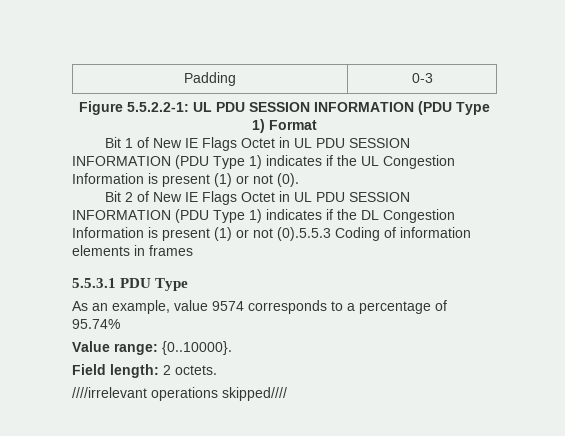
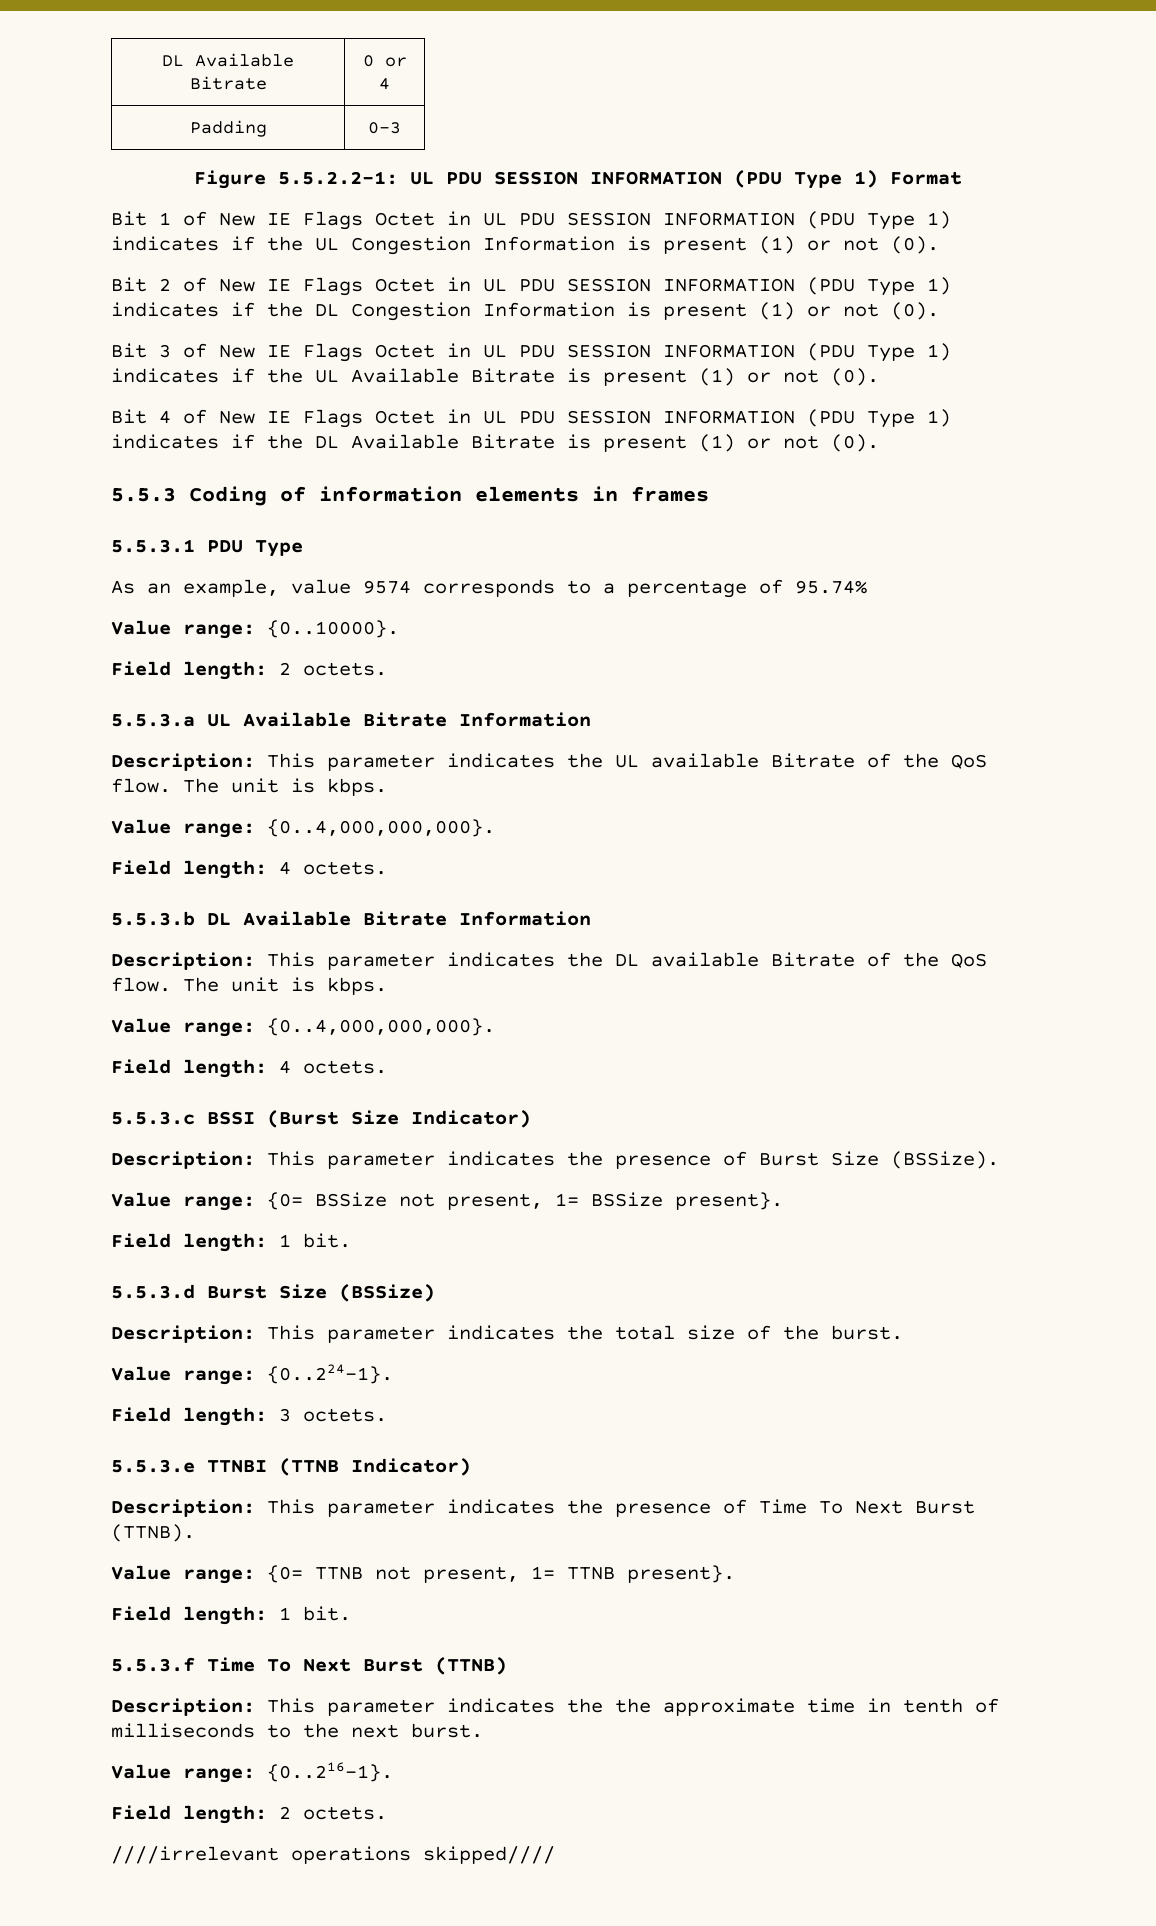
+ DL Available Bitrate | 0 or 4
- Bit 2 of New IE Flags Octet in UL PDU SESSION INFORMATION (PDU Type 1) indicates if the DL Congestion Information is present (1) or not (0).5.5.3 Coding of information elements in frames
+ Bit 2 of New IE Flags Octet in UL PDU SESSION INFORMATION (PDU Type 1) indicates if the DL Congestion Information is present (1) or not (0).
+ Bit 3 of New IE Flags Octet in UL PDU SESSION INFORMATION (PDU Type 1) indicates if the UL Available Bitrate is present (1) or not (0).
+ Bit 4 of New IE Flags Octet in UL PDU SESSION INFORMATION (PDU Type 1) indicates if the DL Available Bitrate is present (1) or not (0).
+ 5.5.3 Coding of information elements in frames
+ 5.5.3.a UL Available Bitrate Information
+ Description: This parameter indicates the UL available Bitrate of the QoS flow. The unit is kbps.
+ Value range: {0..4,000,000,000}.
+ Field length: 4 octets.
+ 5.5.3.b DL Available Bitrate Information
+ Description: This parameter indicates the DL available Bitrate of the QoS flow. The unit is kbps.
+ Value range: {0..4,000,000,000}.
+ Field length: 4 octets.
+ 5.5.3.c BSSI (Burst Size Indicator)
+ Description: This parameter indicates the presence of Burst Size (BSSize).
+ Value range: {0= BSSize not present, 1= BSSize present}.
+ Field length: 1 bit.
+ 5.5.3.d Burst Size (BSSize)
+ Description: This parameter indicates the total size of the burst.
+ Value range: {0..224-1}.
+ Field length: 3 octets.
+ 5.5.3.e TTNBI (TTNB Indicator)
+ Description: This parameter indicates the presence of Time To Next Burst (TTNB).
+ Value range: {0= TTNB not present, 1= TTNB present}.
+ Field length: 1 bit.
+ 5.5.3.f Time To Next Burst (TTNB)
+ Description: This parameter indicates the the approximate time in tenth of milliseconds to the next burst.
+ Value range: {0..216-1}.
+ Field length: 2 octets.

